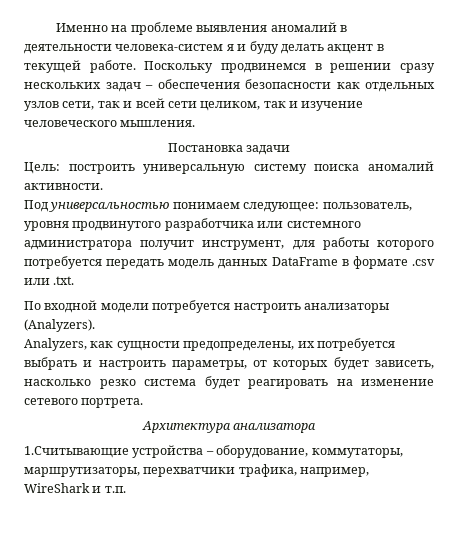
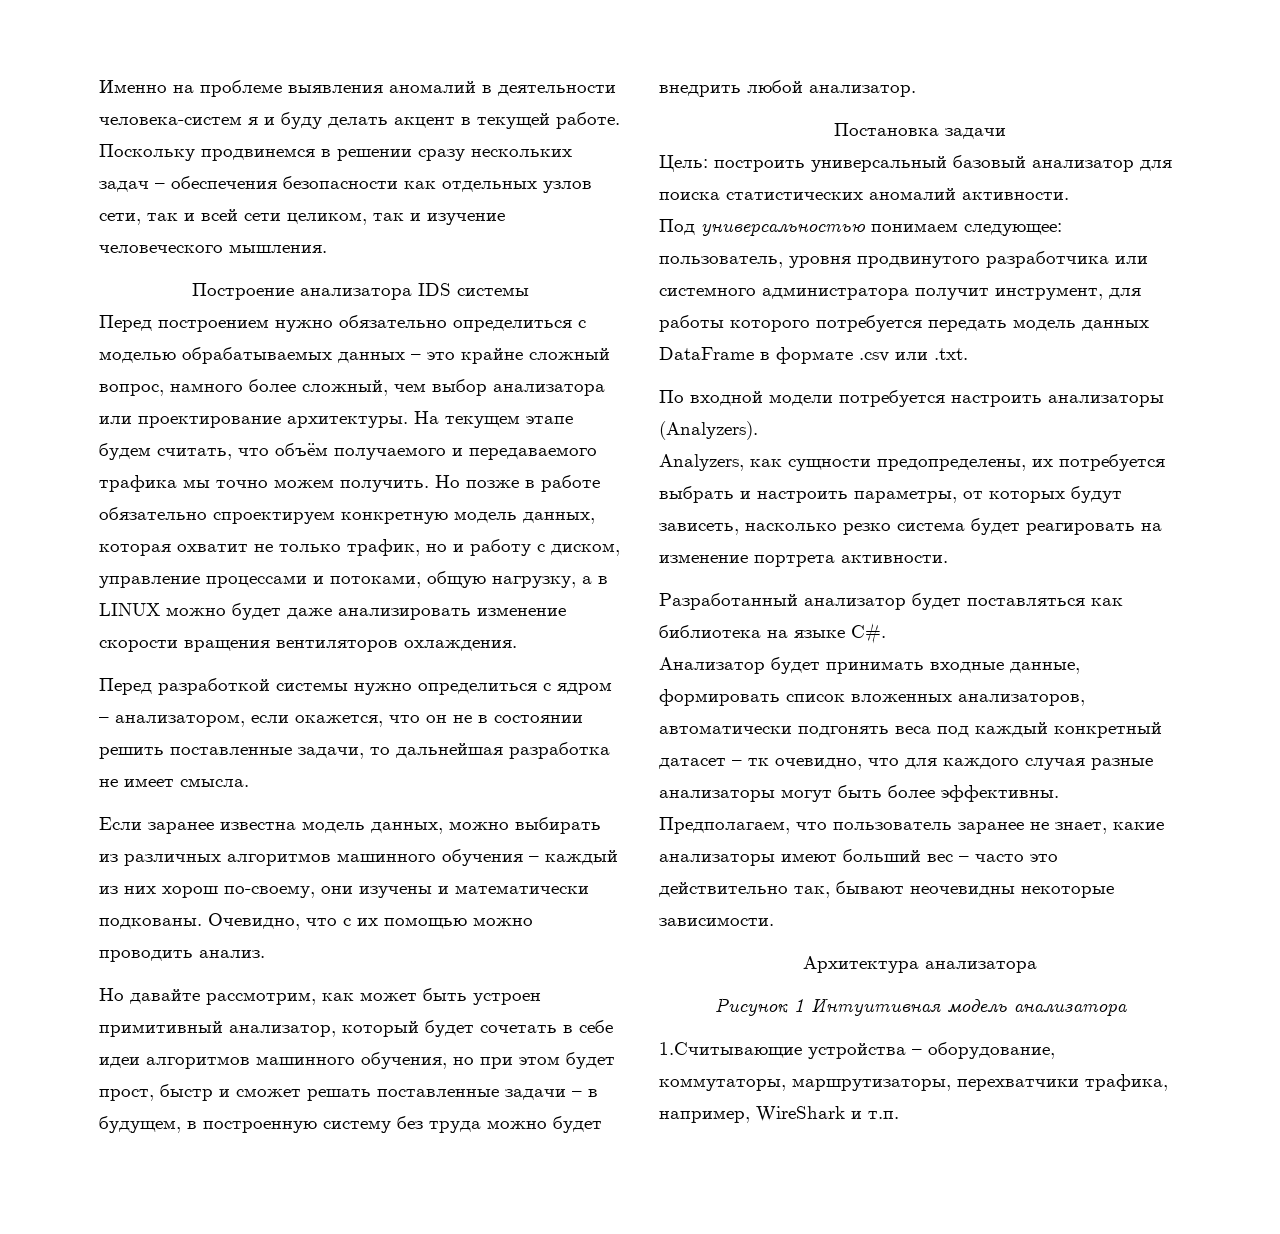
+ Построение анализатора IDS системы
+ Перед построением нужно обязательно определиться с моделью обрабатываемых данных – это крайне сложный вопрос, намного более сложный, чем выбор анализатора или проектирование архитектуры. На текущем этапе будем считать, что объём получаемого и передаваемого трафика мы точно можем получить. Но позже в работе обязательно спроектируем конкретную модель данных, которая охватит не только трафик, но и работу с диском, управление процессами и потоками, общую нагрузку, а в LINUX можно будет даже анализировать изменение скорости вращения вентиляторов охлаждения.
+ Перед разработкой системы нужно определиться с ядром – анализатором, если окажется, что он не в состоянии решить поставленные задачи, то дальнейшая разработка не имеет смысла.
+ Если заранее известна модель данных, можно выбирать из различных алгоритмов машинного обучения – каждый из них хорош по-своему, они изучены и математически подкованы. Очевидно, что с их помощью можно проводить анализ.
+ Но давайте рассмотрим, как может быть устроен примитивный анализатор, который будет сочетать в себе идеи алгоритмов машинного обучения, но при этом будет прост, быстр и сможет решать поставленные задачи – в будущем, в построенную систему без труда можно будет внедрить любой анализатор.
  Постановка задачи
- Цель: построить универсальную систему поиска аномалий активности.
+ Цель: построить универсальный базовый анализатор для поиска статистических аномалий активности.
- Analyzers, как сущности предопределены, их потребуется выбрать и настроить параметры, от которых будет зависеть, насколько резко система будет реагировать на изменение сетевого портрета.
+ Analyzers, как сущности предопределены, их потребуется выбрать и настроить параметры, от которых будут зависеть, насколько резко система будет реагировать на изменение портрета активности.
+ Разработанный анализатор будет поставляться как библиотека на языке C#.
+ Анализатор будет принимать входные данные, формировать список вложенных анализаторов, автоматически подгонять веса под каждый конкретный датасет – тк очевидно, что для каждого случая разные анализаторы могут быть более эффективны. Предполагаем, что пользователь заранее не знает, какие анализаторы имеют больший вес – часто это действительно так, бывают неочевидны некоторые зависимости.
  Архитектура анализатора
+ Рисунок 1 Интуитивная модель анализатора

